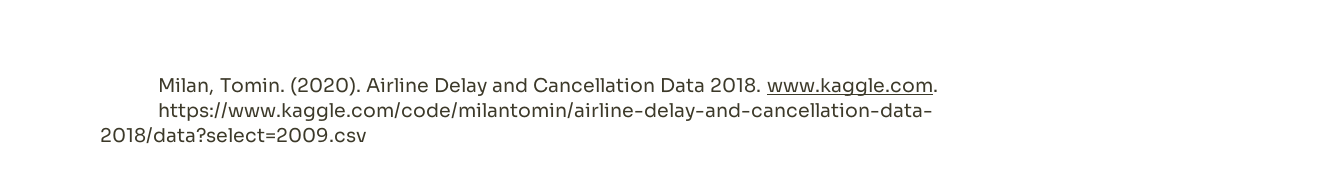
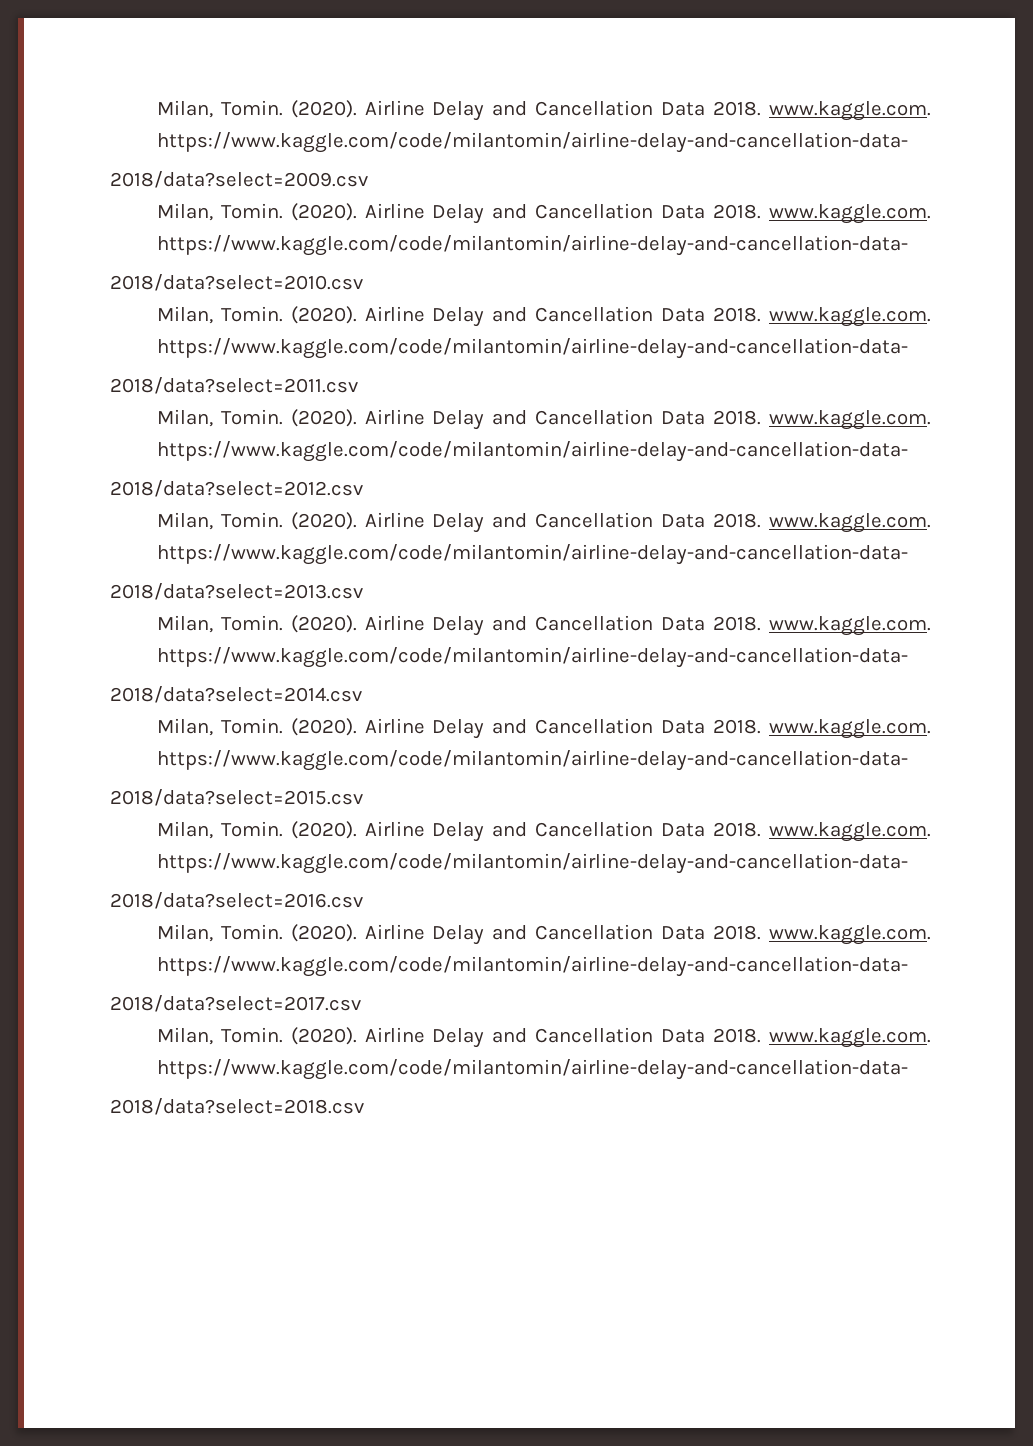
  2018/data?select=2009.csv
+ Milan, Tomin. (2020). Airline Delay and Cancellation Data 2018. www.kaggle.com. https://www.kaggle.com/code/milantomin/airline-delay-and-cancellation-data-
+ 2018/data?select=2010.csv
+ Milan, Tomin. (2020). Airline Delay and Cancellation Data 2018. www.kaggle.com. https://www.kaggle.com/code/milantomin/airline-delay-and-cancellation-data-
+ 2018/data?select=2011.csv
+ Milan, Tomin. (2020). Airline Delay and Cancellation Data 2018. www.kaggle.com. https://www.kaggle.com/code/milantomin/airline-delay-and-cancellation-data-
+ 2018/data?select=2012.csv
+ Milan, Tomin. (2020). Airline Delay and Cancellation Data 2018. www.kaggle.com. https://www.kaggle.com/code/milantomin/airline-delay-and-cancellation-data-
+ 2018/data?select=2013.csv
+ Milan, Tomin. (2020). Airline Delay and Cancellation Data 2018. www.kaggle.com. https://www.kaggle.com/code/milantomin/airline-delay-and-cancellation-data-
+ 2018/data?select=2014.csv
+ Milan, Tomin. (2020). Airline Delay and Cancellation Data 2018. www.kaggle.com. https://www.kaggle.com/code/milantomin/airline-delay-and-cancellation-data-
+ 2018/data?select=2015.csv
+ Milan, Tomin. (2020). Airline Delay and Cancellation Data 2018. www.kaggle.com. https://www.kaggle.com/code/milantomin/airline-delay-and-cancellation-data-
+ 2018/data?select=2016.csv
+ Milan, Tomin. (2020). Airline Delay and Cancellation Data 2018. www.kaggle.com. https://www.kaggle.com/code/milantomin/airline-delay-and-cancellation-data-
+ 2018/data?select=2017.csv
+ Milan, Tomin. (2020). Airline Delay and Cancellation Data 2018. www.kaggle.com. https://www.kaggle.com/code/milantomin/airline-delay-and-cancellation-data-
+ 2018/data?select=2018.csv

